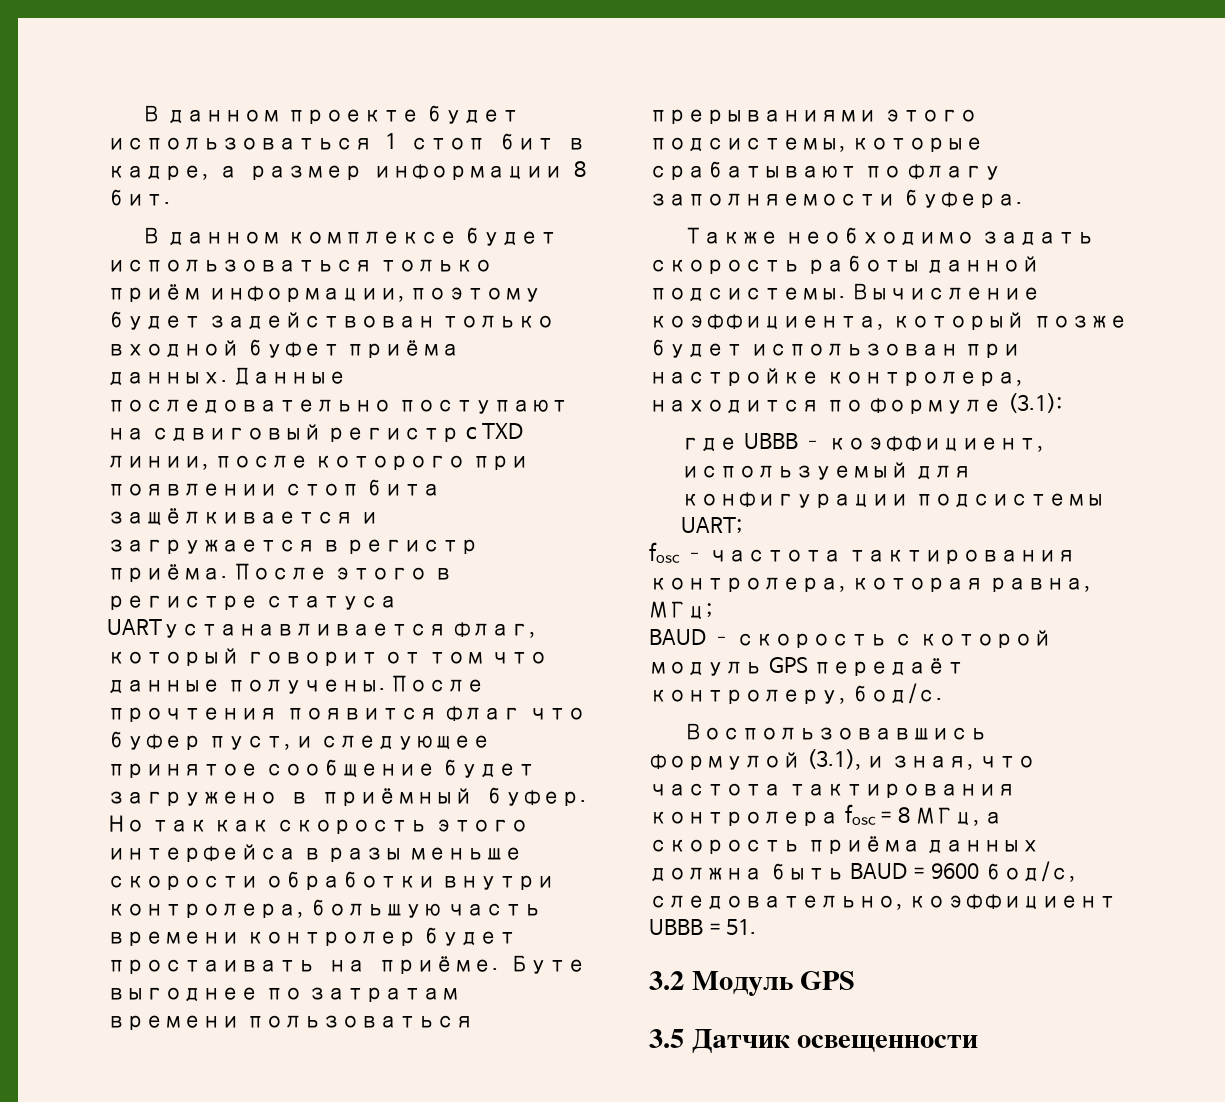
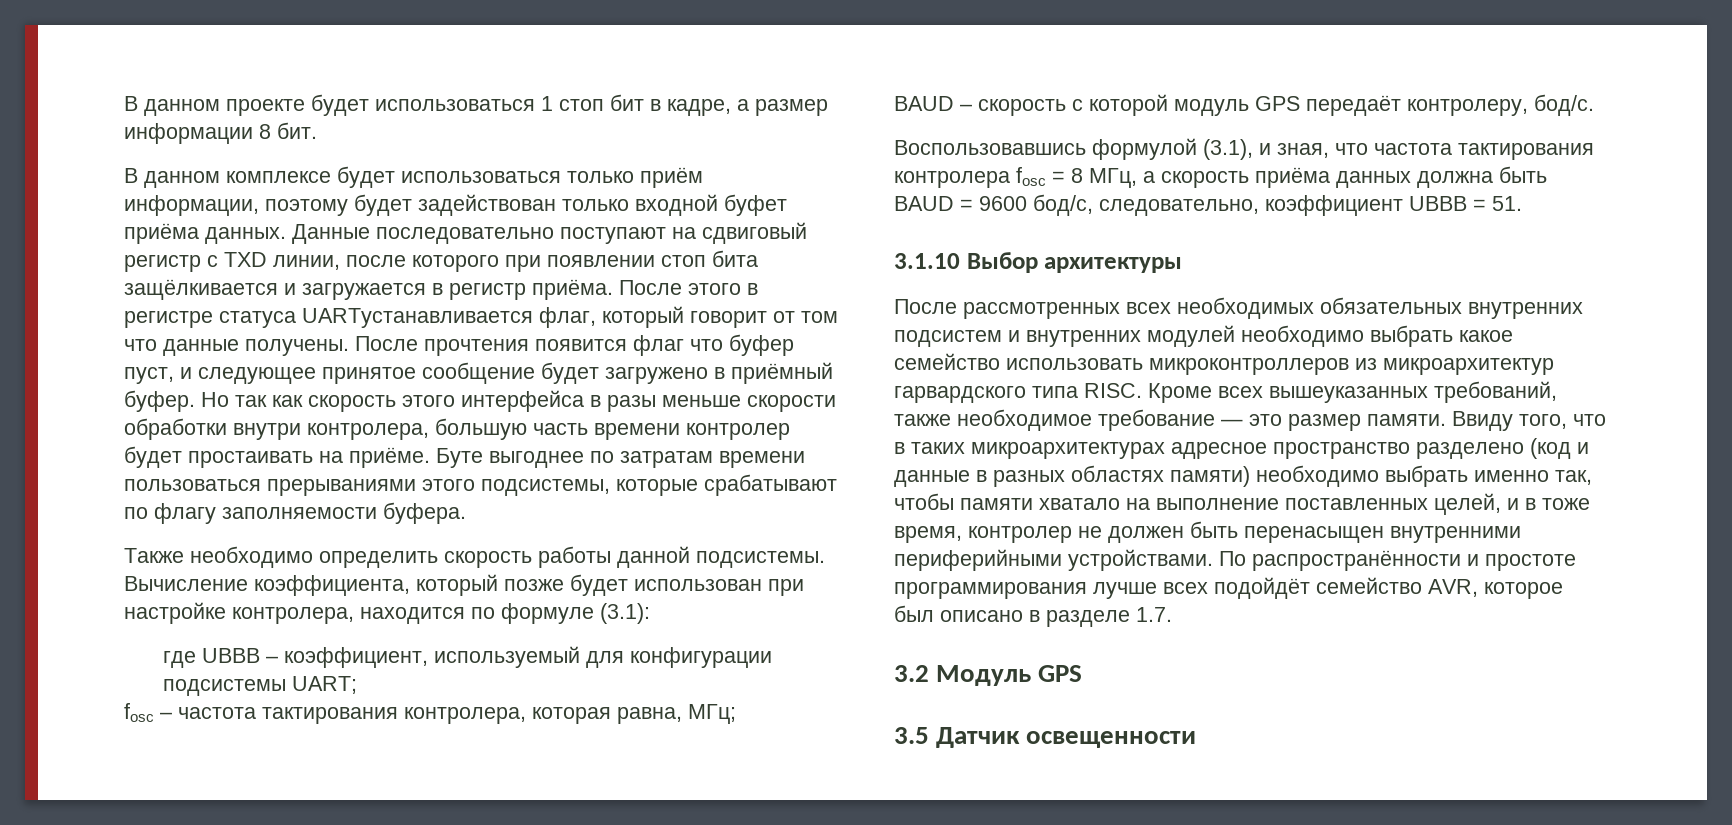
- Также необходимо задать скорость работы данной подсистемы.
+ Также необходимо определить скорость работы данной подсистемы.
+ 3.1.10 Выбор архитектуры
+ После рассмотренных всех необходимых обязательных внутренних подсистем и внутренних модулей необходимо выбрать какое семейство использовать микроконтроллеров из микроархитектур гарвардского типа RISC. Кроме всех вышеуказанных требований, также необходимое требование — это размер памяти. Ввиду того, что в таких микроархитектурах адресное пространство разделено (код и данные в разных областях памяти) необходимо выбрать именно так, чтобы памяти хватало на выполнение поставленных целей, и в тоже время, контролер не должен быть перенасыщен внутренними периферийными устройствами. По распространённости и простоте программирования лучше всех подойдёт семейство AVR, которое был описано в разделе 1.7.

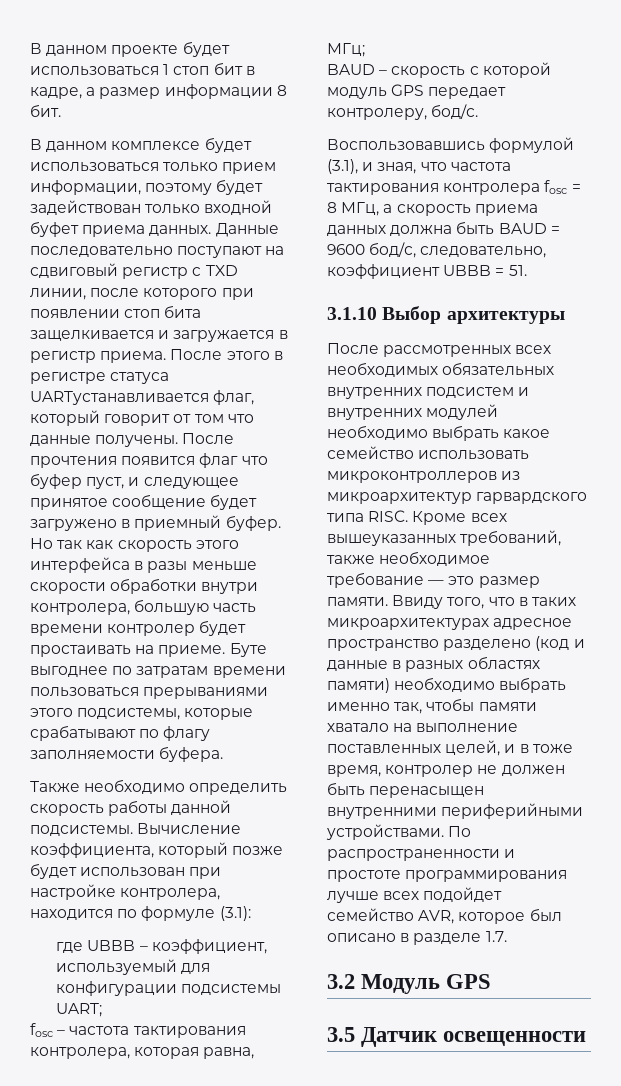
- В данном комплексе будет использоваться только приём информации, поэтому будет задействован только входной буфет приёма данных.
+ В данном комплексе будет использоваться только прием информации, поэтому будет задействован только входной буфет приема данных.
- Данные последовательно поступают на сдвиговый регистр c TXD линии, после которого при появлении стоп бита защёлкивается и загружается в регистр приёма.
+ Данные последовательно поступают на сдвиговый регистр c TXD линии, после которого при появлении стоп бита защелкивается и загружается в регистр приема.
- После прочтения появится флаг что буфер пуст, и следующее принятое сообщение будет загружено в приёмный буфер.
+ После прочтения появится флаг что буфер пуст, и следующее принятое сообщение будет загружено в приемный буфер.
- Но так как скорость этого интерфейса в разы меньше скорости обработки внутри контролера, большую часть времени контролер будет простаивать на приёме.
+ Но так как скорость этого интерфейса в разы меньше скорости обработки внутри контролера, большую часть времени контролер будет простаивать на приеме.
- BAUD – скорость с которой модуль GPS передаёт контролеру, бод/с.
+ BAUD – скорость с которой модуль GPS передает контролеру, бод/с.
- Воспользовавшись формулой (3.1), и зная, что частота тактирования контролера fosc = 8 МГц, а скорость приёма данных должна быть BAUD = 9600 бод/с, следовательно, коэффициент UBBB = 51.
+ Воспользовавшись формулой (3.1), и зная, что частота тактирования контролера fosc = 8 МГц, а скорость приема данных должна быть BAUD = 9600 бод/с, следовательно, коэффициент UBBB = 51.
- По распространённости и простоте программирования лучше всех подойдёт семейство AVR, которое был описано в разделе 1.7.
+ По распространенности и простоте программирования лучше всех подойдет семейство AVR, которое был описано в разделе 1.7.

